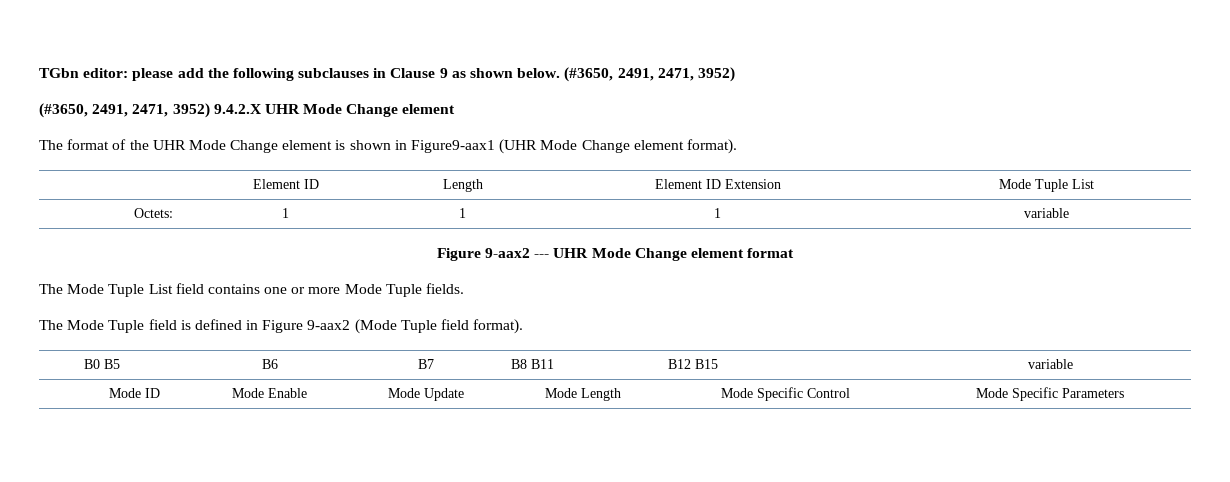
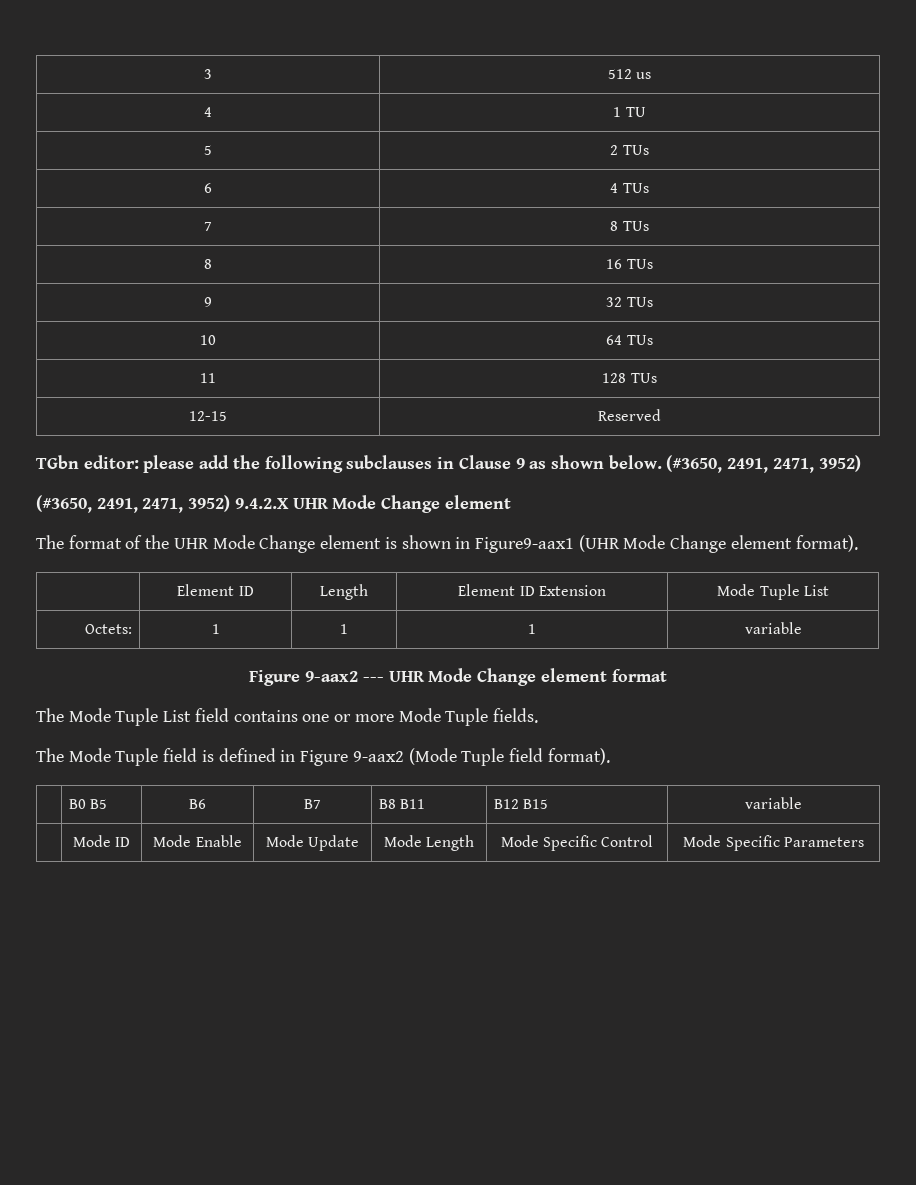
+ 3 | 512 us
+ 4 | 1 TU
+ 5 | 2 TUs
+ 6 | 4 TUs
+ 7 | 8 TUs
+ 8 | 16 TUs
+ 9 | 32 TUs
+ 10 | 64 TUs
+ 11 | 128 TUs
+ 12-15 | Reserved

